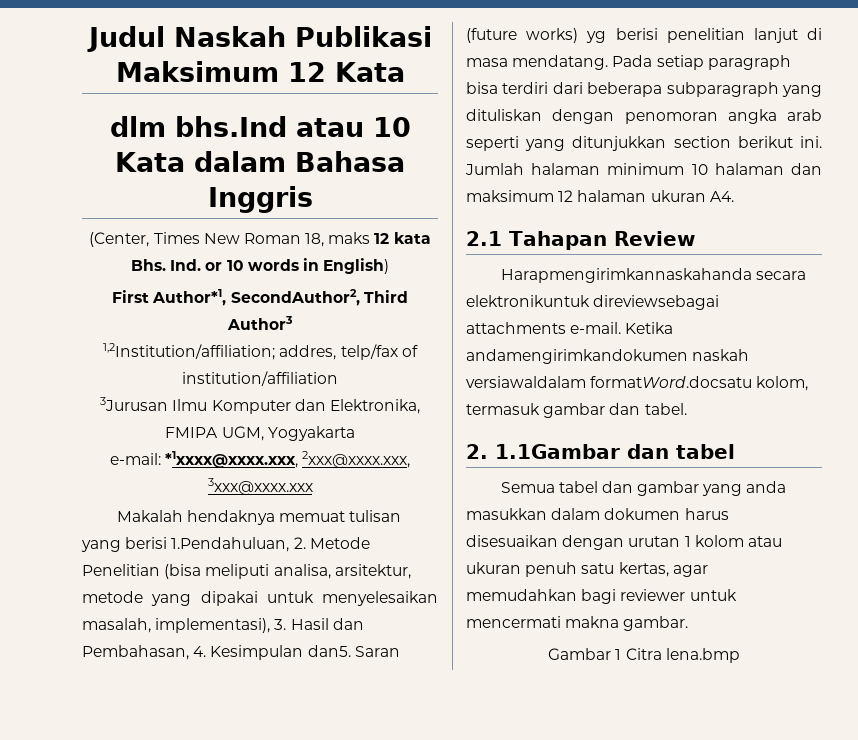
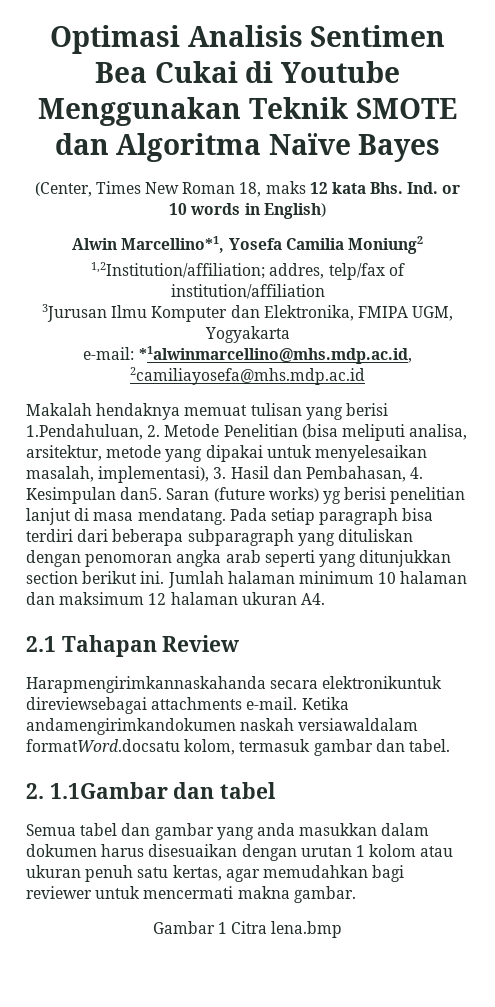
- Judul Naskah Publikasi Maksimum 12 Kata
- dlm bhs.Ind atau 10 Kata dalam Bahasa Inggris
+ Optimasi Analisis Sentimen Bea Cukai di Youtube Menggunakan Teknik SMOTE dan Algoritma Naïve Bayes
- First Author*1, SecondAuthor2, Third Author3
+ Alwin Marcellino*1, Yosefa Camilia Moniung2
- e-mail: *1xxxx@xxxx.xxx, 2xxx@xxxx.xxx, 3xxx@xxxx.xxx
+ e-mail: *1alwinmarcellino@mhs.mdp.ac.id, 2camiliayosefa@mhs.mdp.ac.id

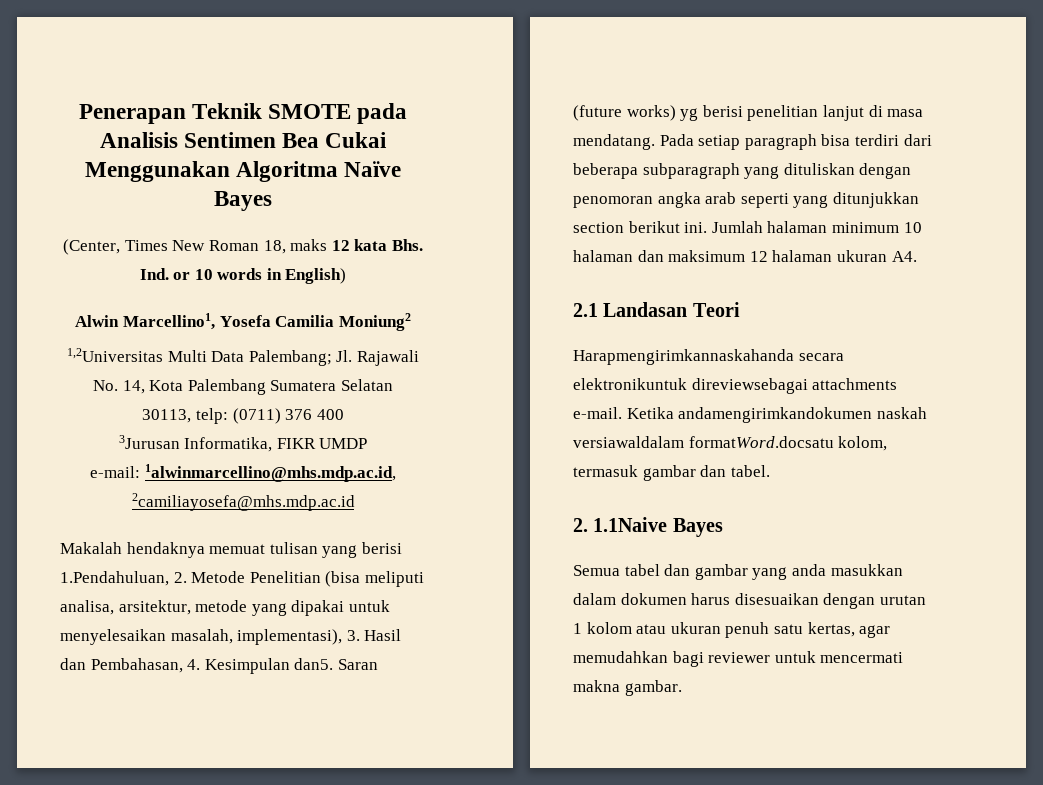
- Optimasi Analisis Sentimen Bea Cukai di Youtube Menggunakan Teknik SMOTE dan Algoritma Naïve Bayes
+ Penerapan Teknik SMOTE pada Analisis Sentimen Bea Cukai Menggunakan Algoritma Naïve Bayes
- Alwin Marcellino*1, Yosefa Camilia Moniung2
+ Alwin Marcellino1, Yosefa Camilia Moniung2
- 1,2Institution/affiliation; addres, telp/fax of institution/affiliation
- 3Jurusan Ilmu Komputer dan Elektronika, FMIPA UGM, Yogyakarta
+ 1,2Universitas Multi Data Palembang; Jl. Rajawali No. 14, Kota Palembang Sumatera Selatan
+ 30113, telp: (0711) 376 400
+ 3Jurusan Informatika, FIKR UMDP
- e-mail: *1alwinmarcellino@mhs.mdp.ac.id, 2camiliayosefa@mhs.mdp.ac.id
+ e-mail: 1alwinmarcellino@mhs.mdp.ac.id, 2camiliayosefa@mhs.mdp.ac.id
- 2.1 Tahapan Review
+ 2.1 Landasan Teori
- 2. 1.1Gambar dan tabel
+ 2. 1.1Naive Bayes
- Gambar 1 Citra lena.bmp

